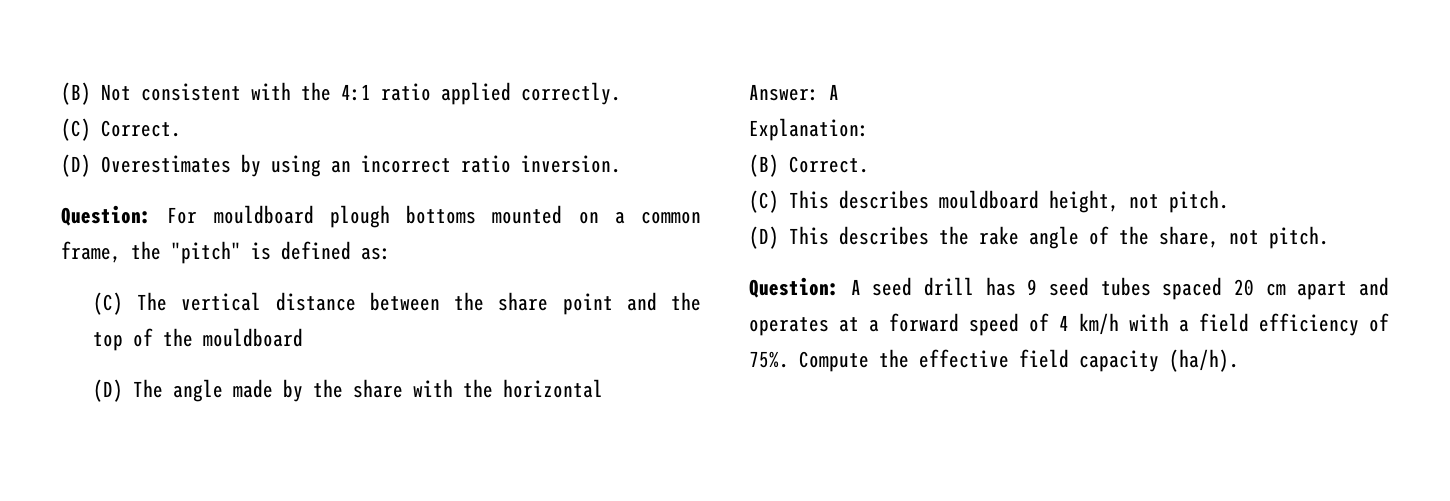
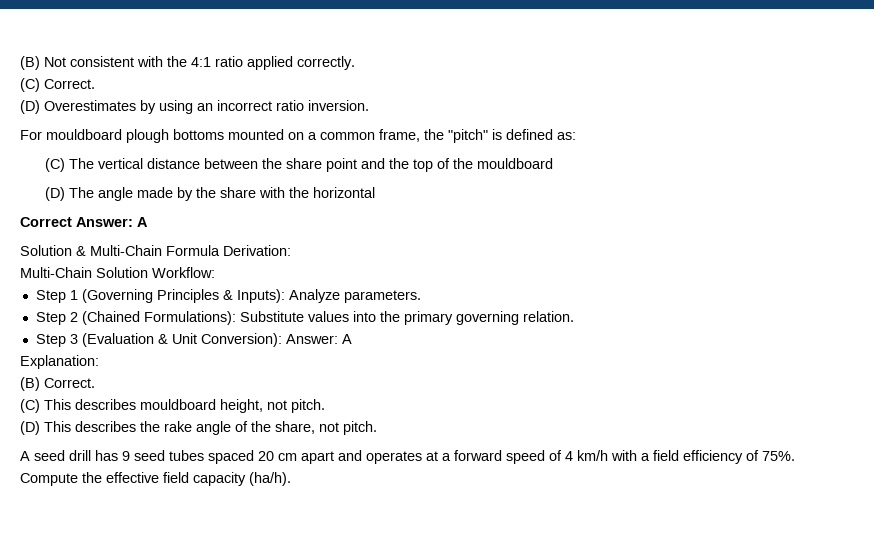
- Question: For mouldboard plough bottoms mounted on a common frame, the "pitch" is defined as:
+ For mouldboard plough bottoms mounted on a common frame, the "pitch" is defined as:
- Answer: A
+ Correct Answer: A
+ Solution & Multi-Chain Formula Derivation:
+ Multi-Chain Solution Workflow:
+ Step 1 (Governing Principles & Inputs): Analyze parameters.
+ Step 2 (Chained Formulations): Substitute values into the primary governing relation.
+ Step 3 (Evaluation & Unit Conversion): Answer: A
- Question: A seed drill has 9 seed tubes spaced 20 cm apart and operates at a forward speed of 4 km/h with a field efficiency of 75%.
+ A seed drill has 9 seed tubes spaced 20 cm apart and operates at a forward speed of 4 km/h with a field efficiency of 75%.

